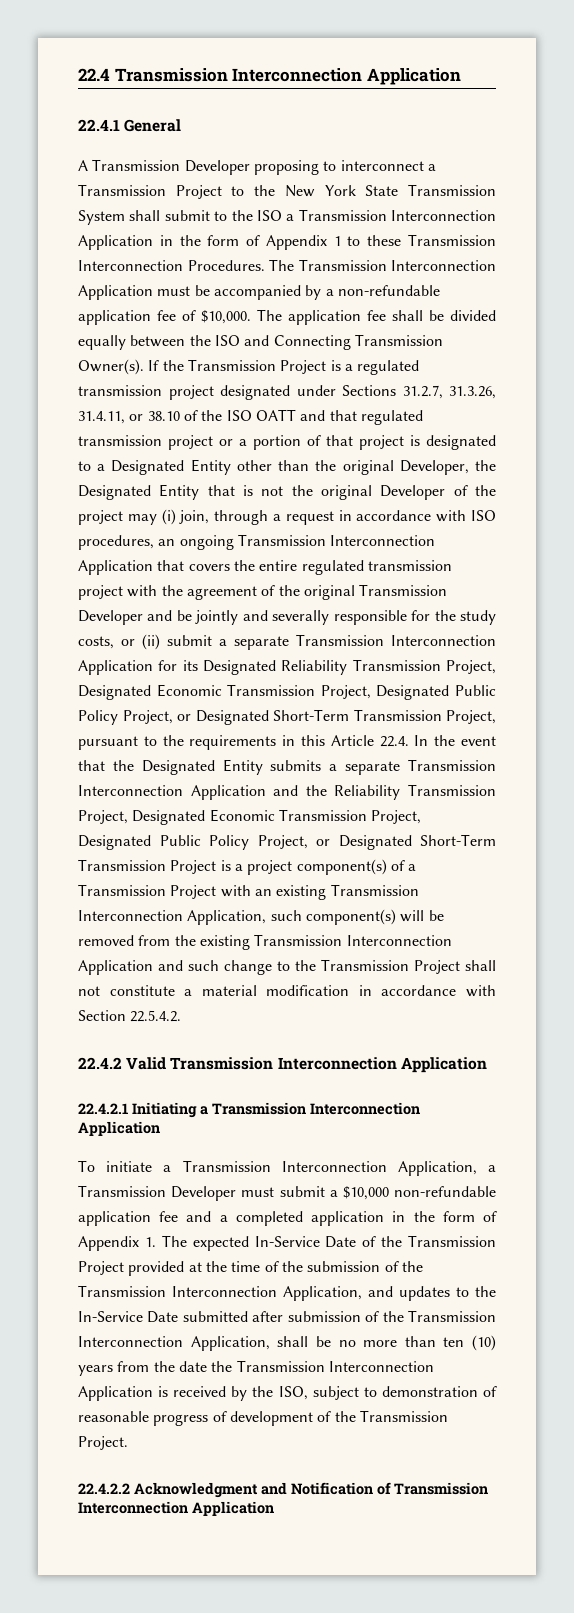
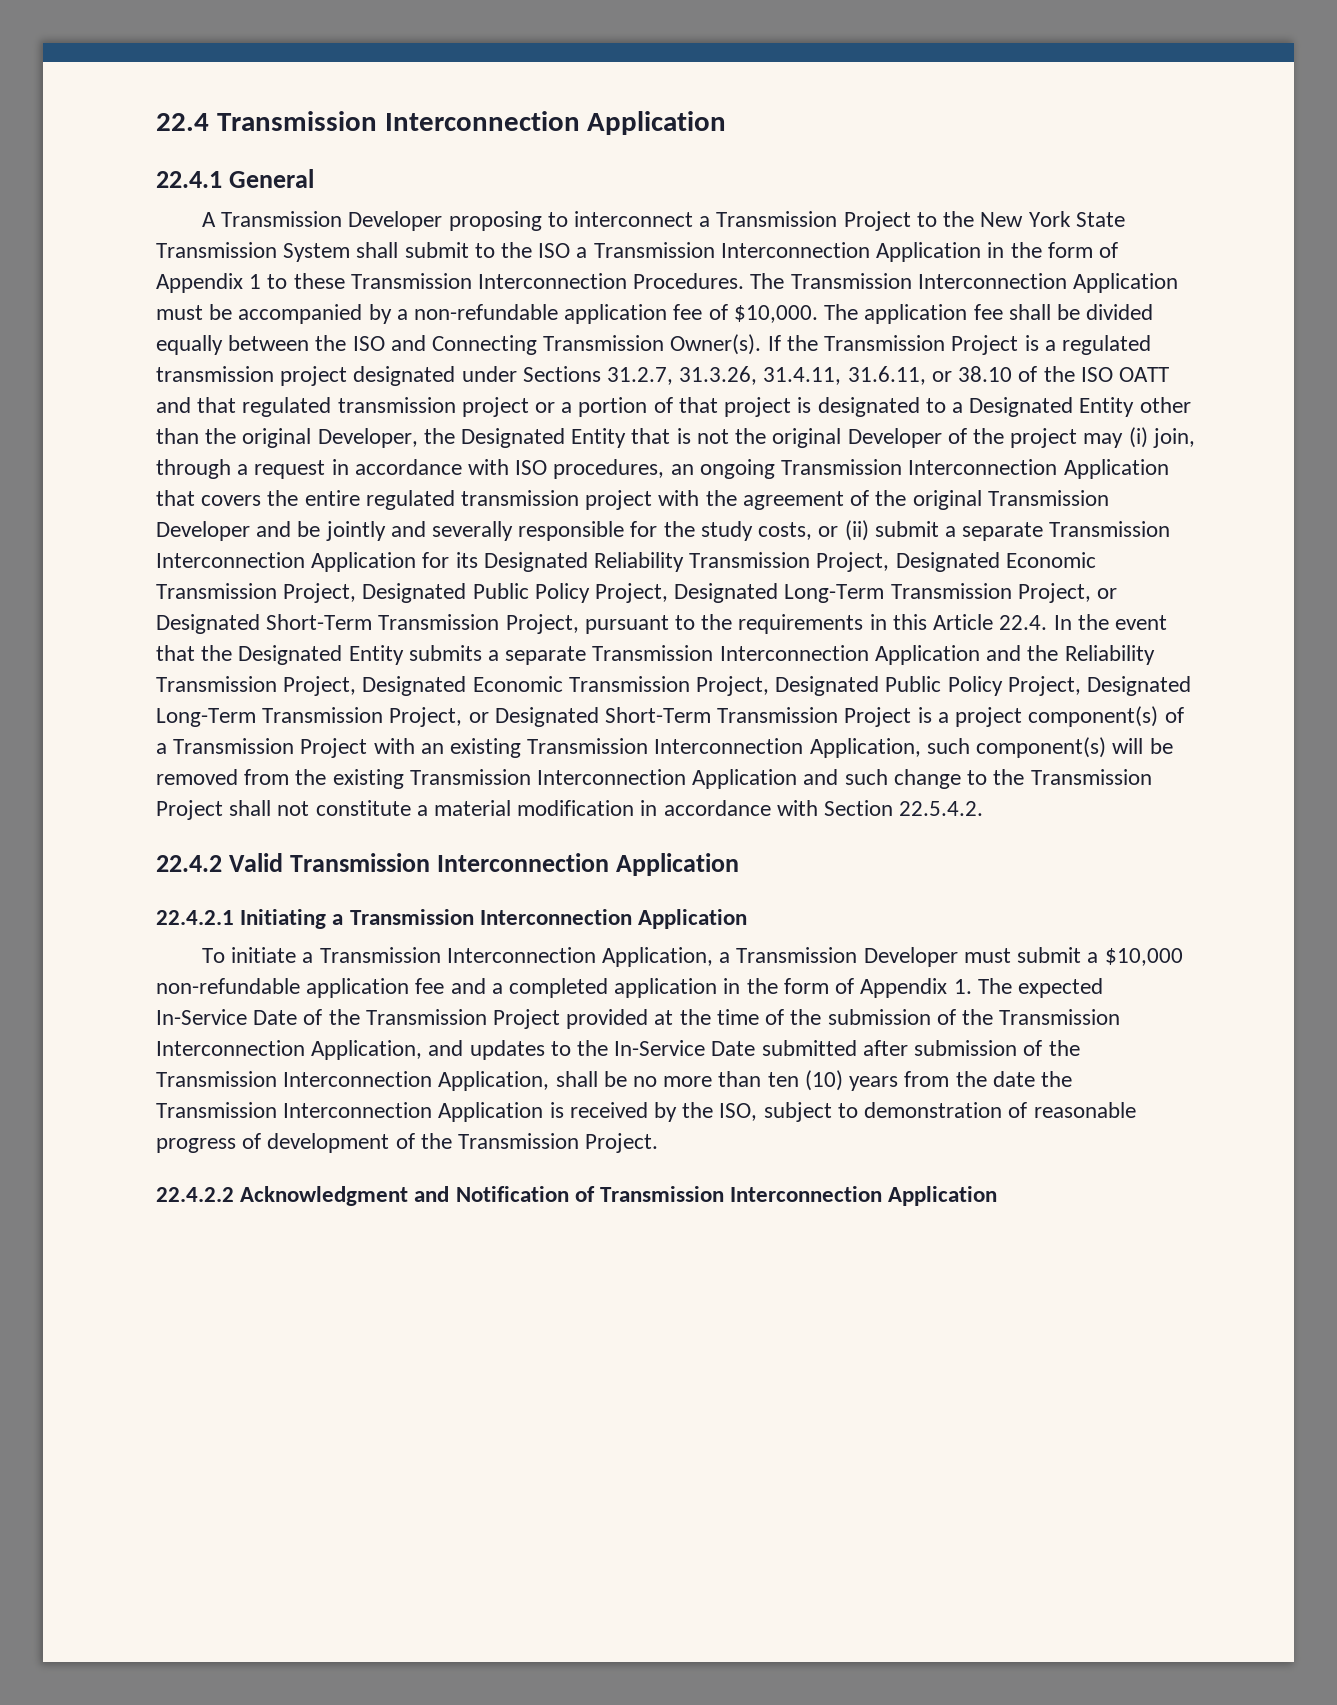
- If the Transmission Project is a regulated transmission project designated under Sections 31.2.7, 31.3.26, 31.4.11, or 38.10 of the ISO OATT and that regulated transmission project or a portion of that project is designated to a Designated Entity other than the original Developer, the Designated Entity that is not the original Developer of the project may (i) join, through a request in accordance with ISO procedures, an ongoing Transmission Interconnection Application that covers the entire regulated transmission project with the agreement of the original Transmission Developer and be jointly and severally responsible for the study costs, or (ii) submit a separate Transmission Interconnection Application for its Designated Reliability Transmission Project, Designated Economic Transmission Project, Designated Public Policy Project, or Designated Short-Term Transmission Project, pursuant to the requirements in this Article 22.4. In the event that the Designated Entity submits a separate Transmission Interconnection Application and the Reliability Transmission Project, Designated Economic Transmission Project, Designated Public Policy Project, or Designated Short-Term Transmission Project is a project component(s) of a Transmission Project with an existing Transmission Interconnection Application, such component(s) will be removed from the existing Transmission Interconnection Application and such change to the Transmission Project shall not constitute a material modification in accordance with Section 22.5.4.2.
+ If the Transmission Project is a regulated transmission project designated under Sections 31.2.7, 31.3.26, 31.4.11, 31.6.11, or 38.10 of the ISO OATT and that regulated transmission project or a portion of that project is designated to a Designated Entity other than the original Developer, the Designated Entity that is not the original Developer of the project may (i) join, through a request in accordance with ISO procedures, an ongoing Transmission Interconnection Application that covers the entire regulated transmission project with the agreement of the original Transmission Developer and be jointly and severally responsible for the study costs, or (ii) submit a separate Transmission Interconnection Application for its Designated Reliability Transmission Project, Designated Economic Transmission Project, Designated Public Policy Project, Designated Long-Term Transmission Project, or Designated Short-Term Transmission Project, pursuant to the requirements in this Article 22.4. In the event that the Designated Entity submits a separate Transmission Interconnection Application and the Reliability Transmission Project, Designated Economic Transmission Project, Designated Public Policy Project, Designated Long-Term Transmission Project, or Designated Short-Term Transmission Project is a project component(s) of a Transmission Project with an existing Transmission Interconnection Application, such component(s) will be removed from the existing Transmission Interconnection Application and such change to the Transmission Project shall not constitute a material modification in accordance with Section 22.5.4.2.

